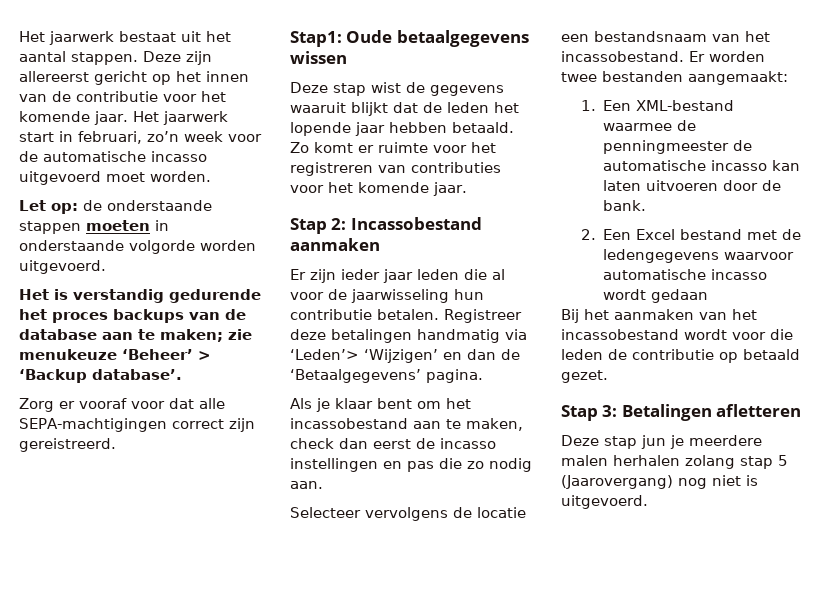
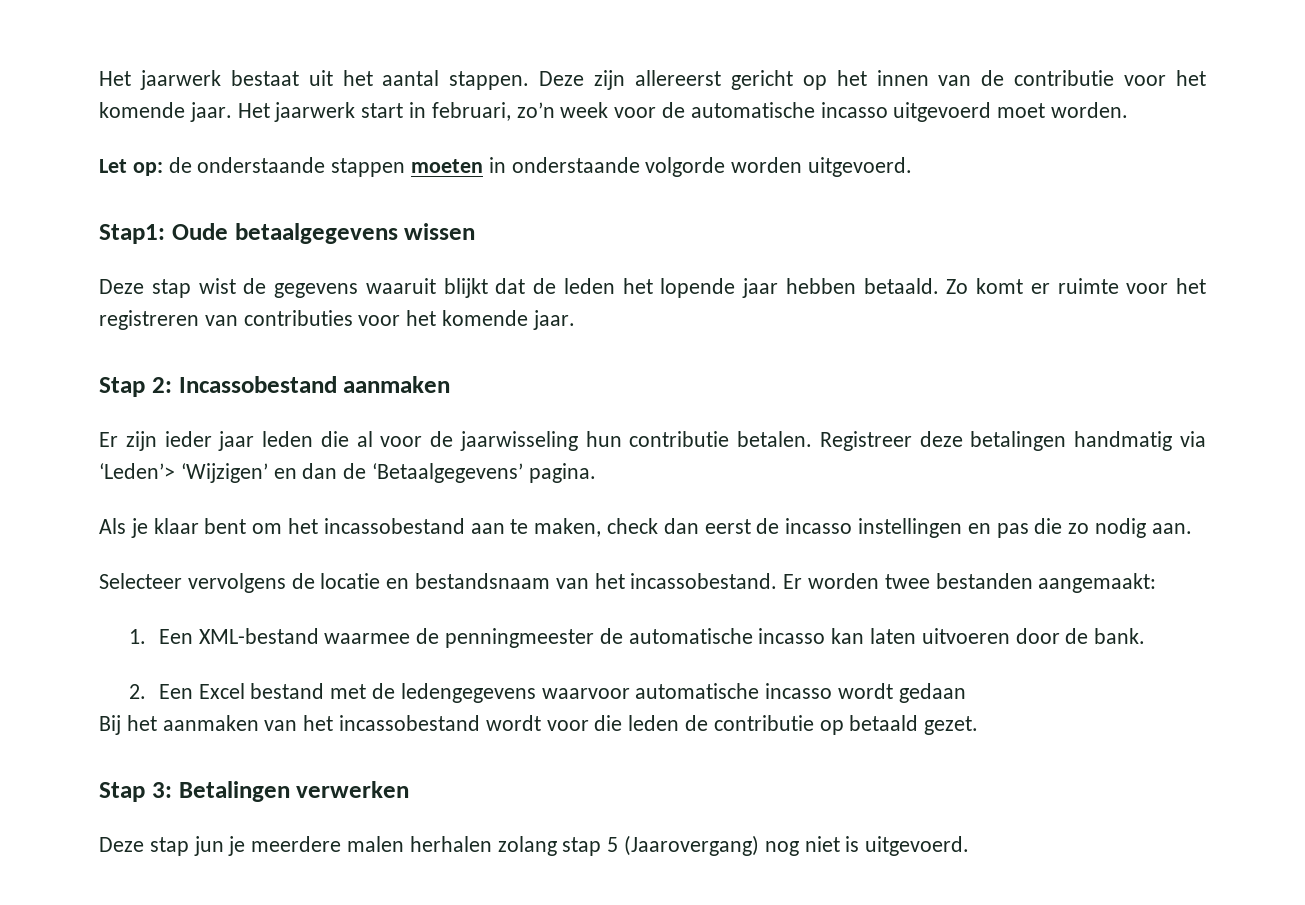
- Het is verstandig gedurende het proces backups van de database aan te maken; zie menukeuze ‘Beheer’ > ‘Backup database’.
- Zorg er vooraf voor dat alle SEPA-machtigingen correct zijn gereistreerd.
- Selecteer vervolgens de locatie een bestandsnaam van het incassobestand.
+ Selecteer vervolgens de locatie en bestandsnaam van het incassobestand.
- Stap 3: Betalingen afletteren
+ Stap 3: Betalingen verwerken

